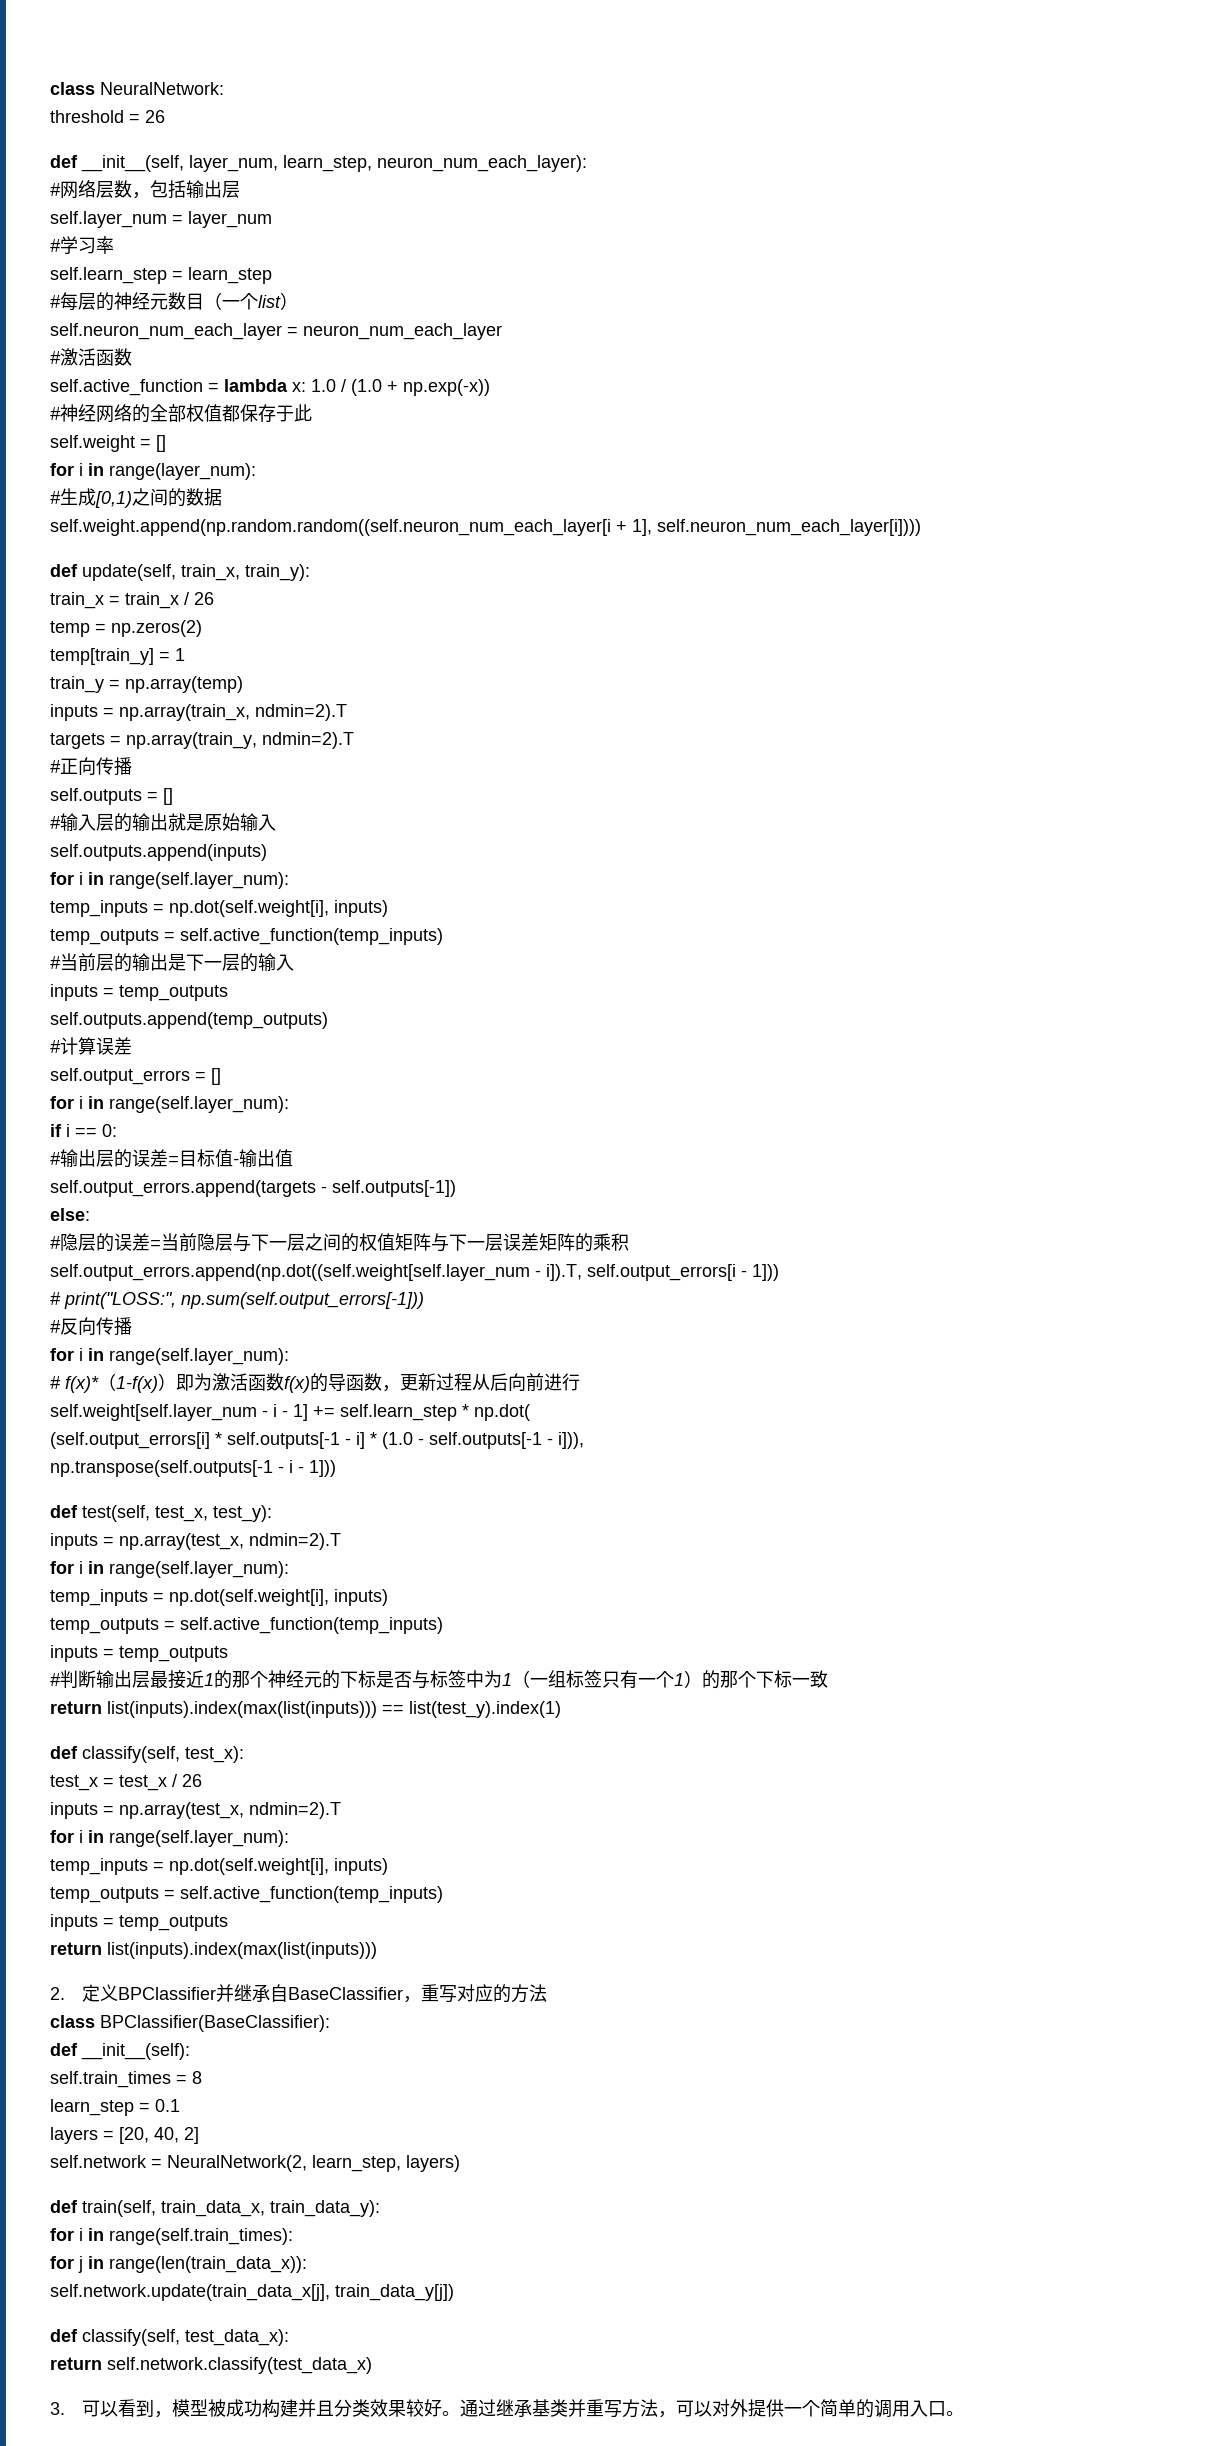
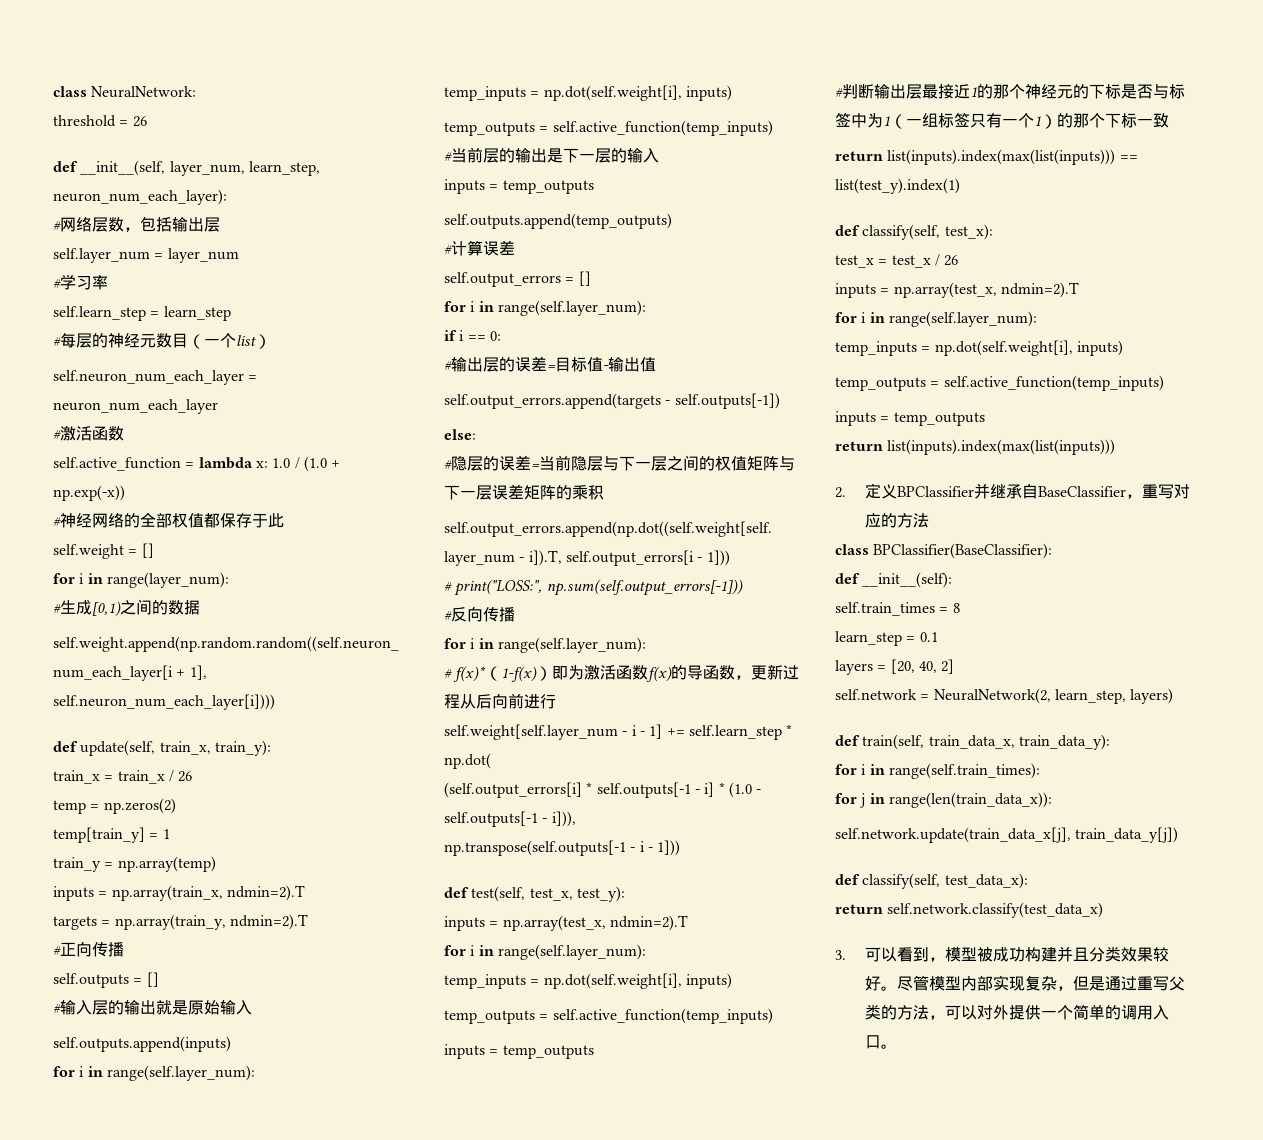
- 通过继承基类并重写方法，可以对外提供一个简单的调用入口。
+ 尽管模型内部实现复杂，但是通过重写父类的方法，可以对外提供一个简单的调用入口。

